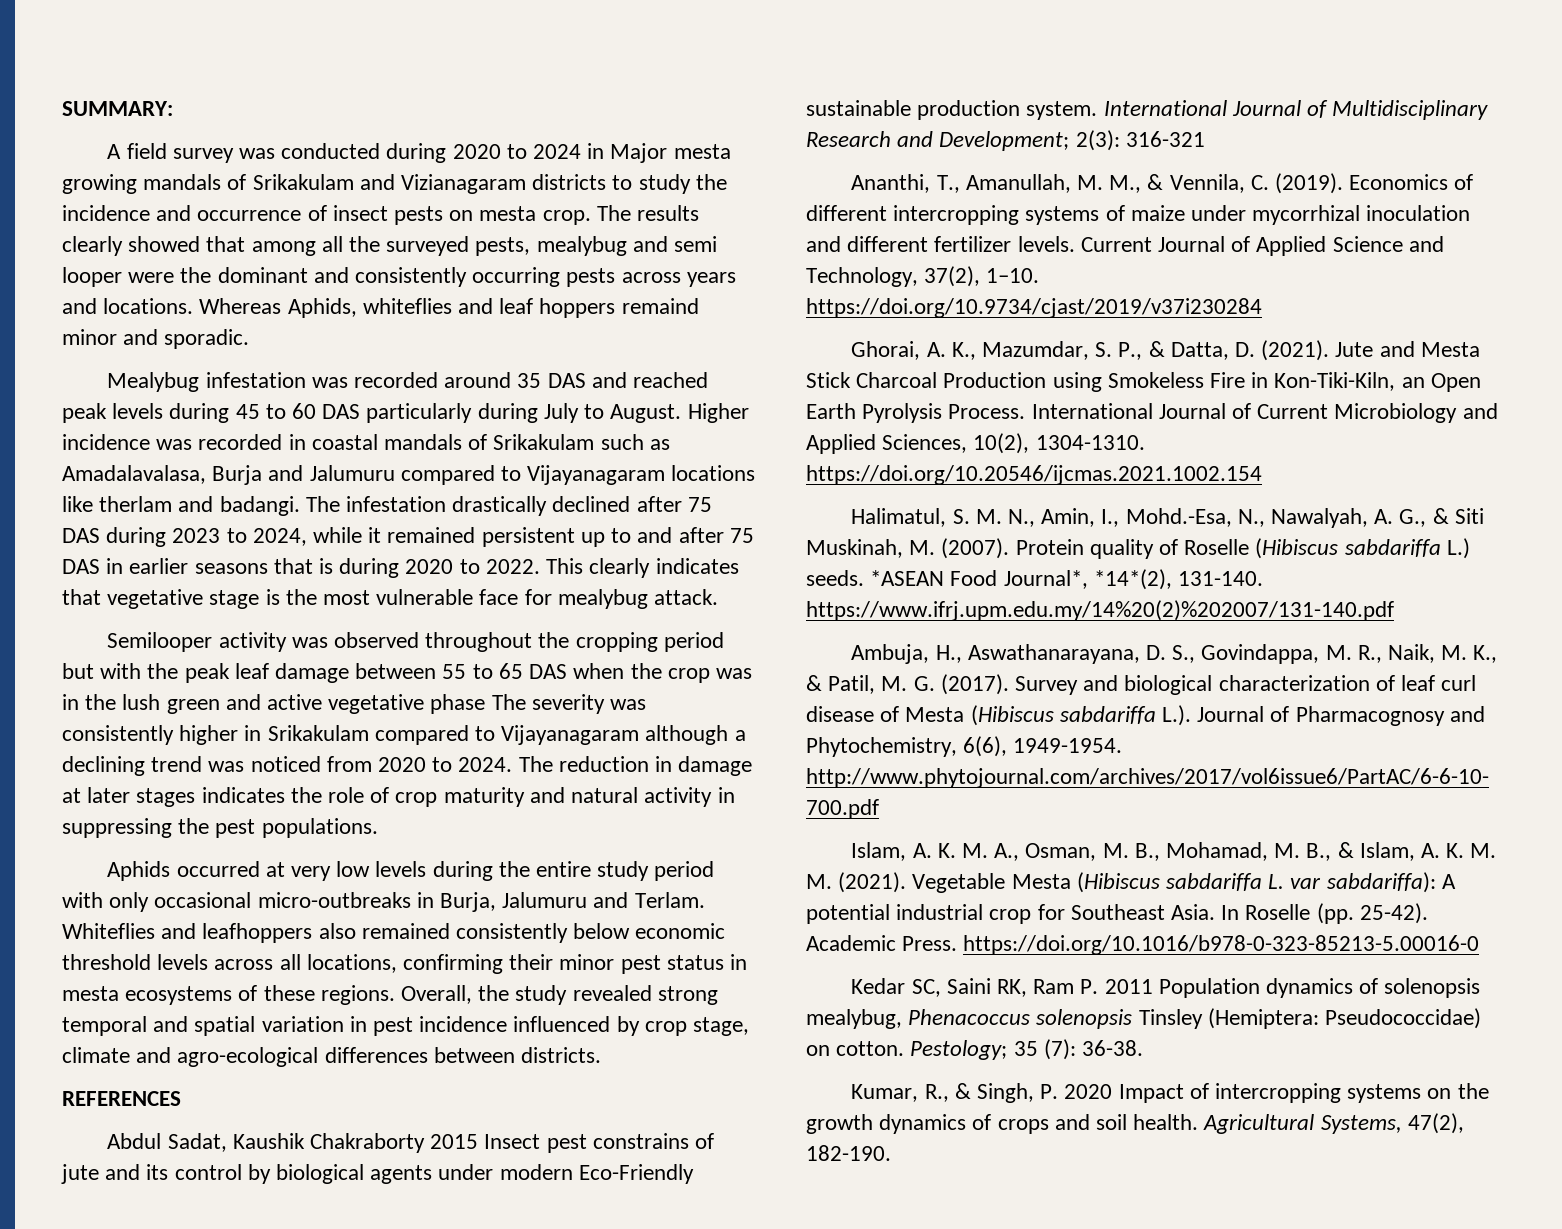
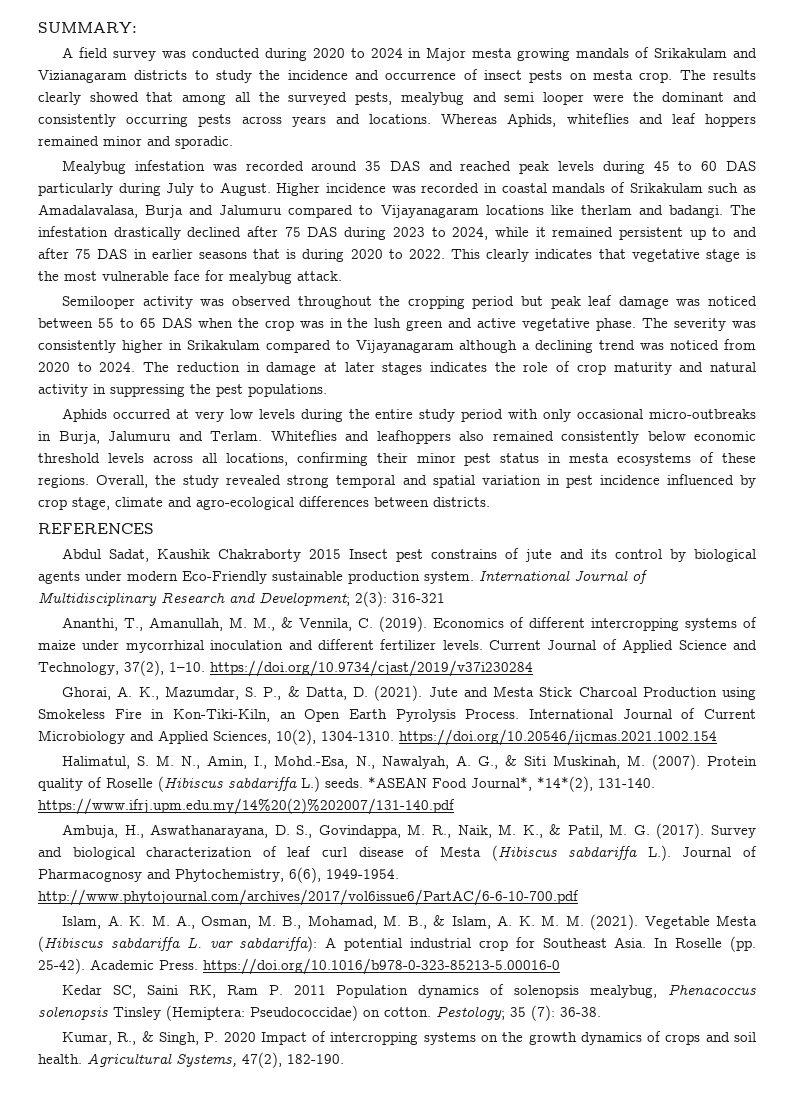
- Whereas Aphids, whiteflies and leaf hoppers remaind minor and sporadic.
+ Whereas Aphids, whiteflies and leaf hoppers remained minor and sporadic.
- Semilooper activity was observed throughout the cropping period but with the peak leaf damage between 55 to 65 DAS when the crop was in the lush green and active vegetative phase The severity was consistently higher in Srikakulam compared to Vijayanagaram although a declining trend was noticed from 2020 to 2024.
+ Semilooper activity was observed throughout the cropping period but peak leaf damage was noticed between 55 to 65 DAS when the crop was in the lush green and active vegetative phase. The severity was consistently higher in Srikakulam compared to Vijayanagaram although a declining trend was noticed from 2020 to 2024.

